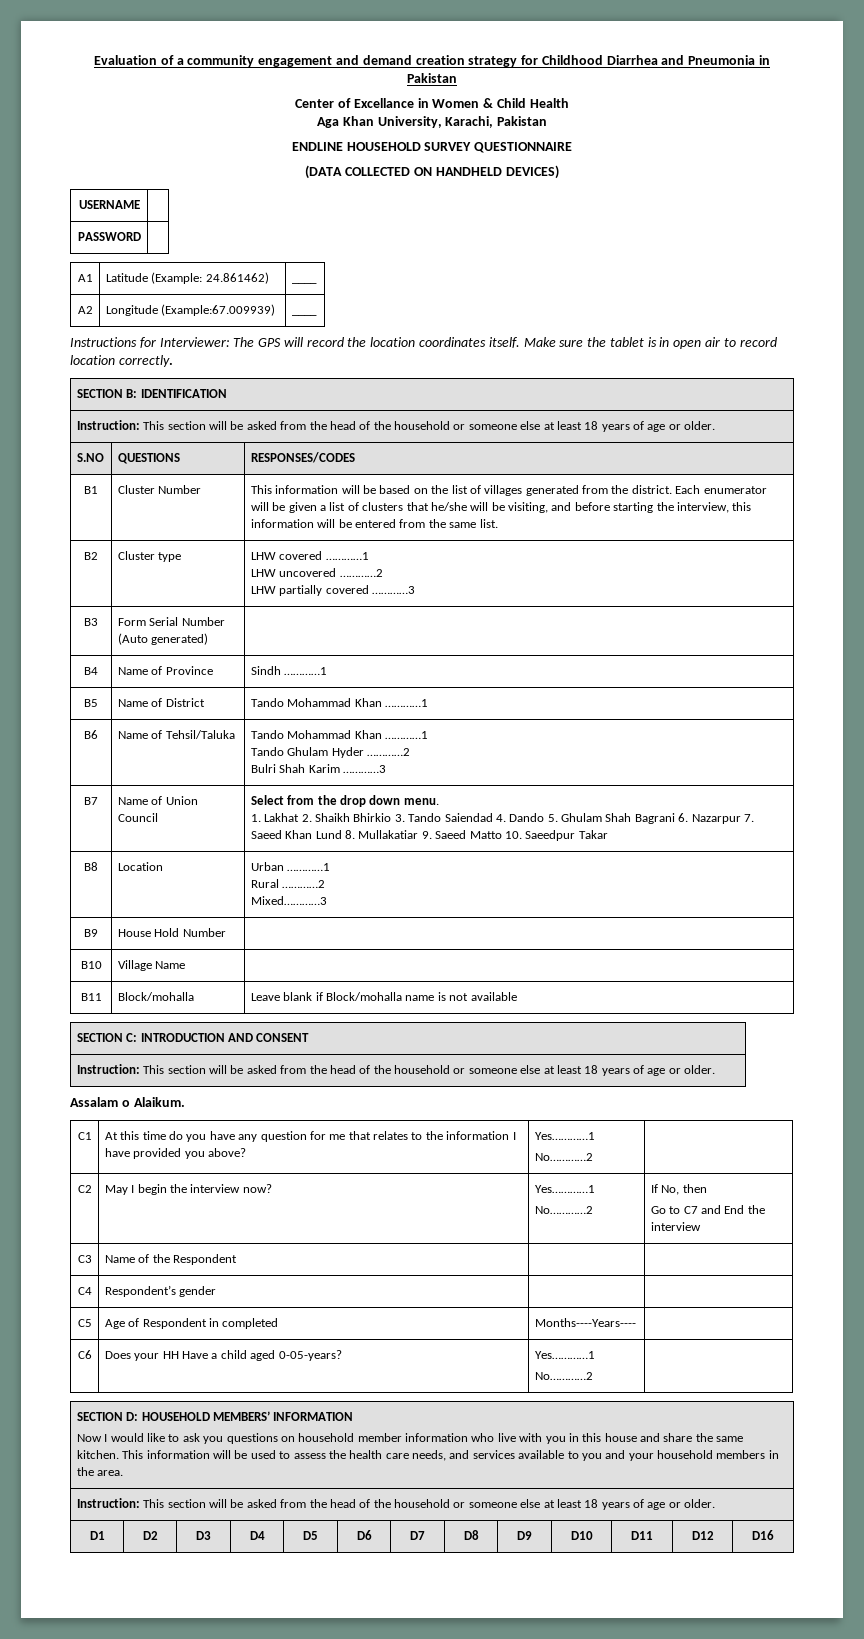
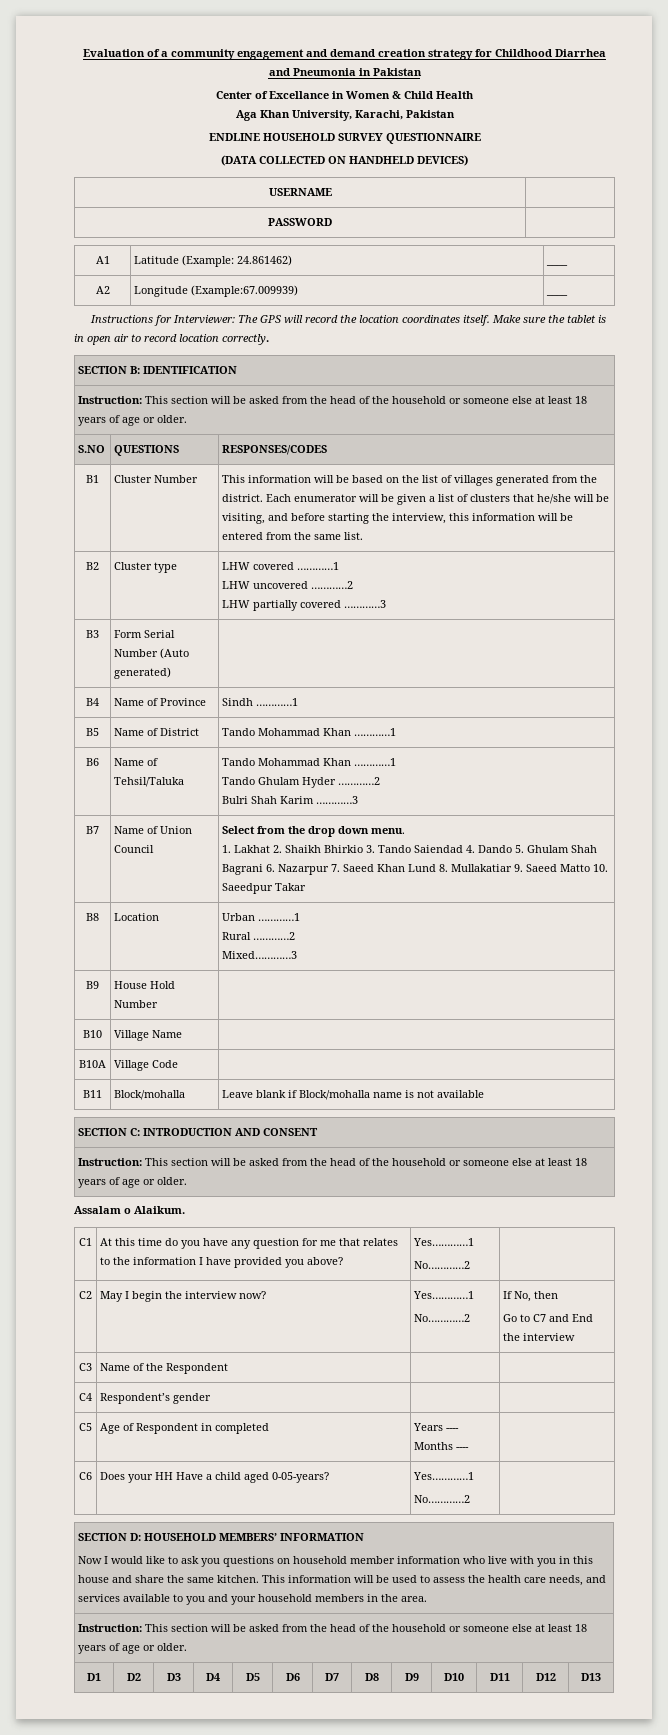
+ B10A | Village Code |
- C5 | Age of Respondent in completed | Months----Years---- |
+ C5 | Age of Respondent in completed | Years ---- Months ---- |
- D1 | D2 | D3 | D4 | D5 | D6 | D7 | D8 | D9 | D10 | D11 | D12 | D16
+ D1 | D2 | D3 | D4 | D5 | D6 | D7 | D8 | D9 | D10 | D11 | D12 | D13

